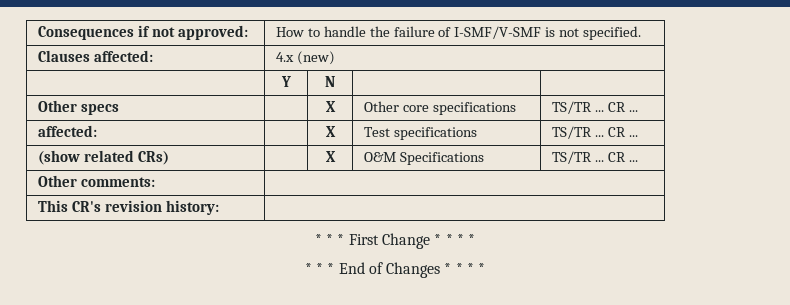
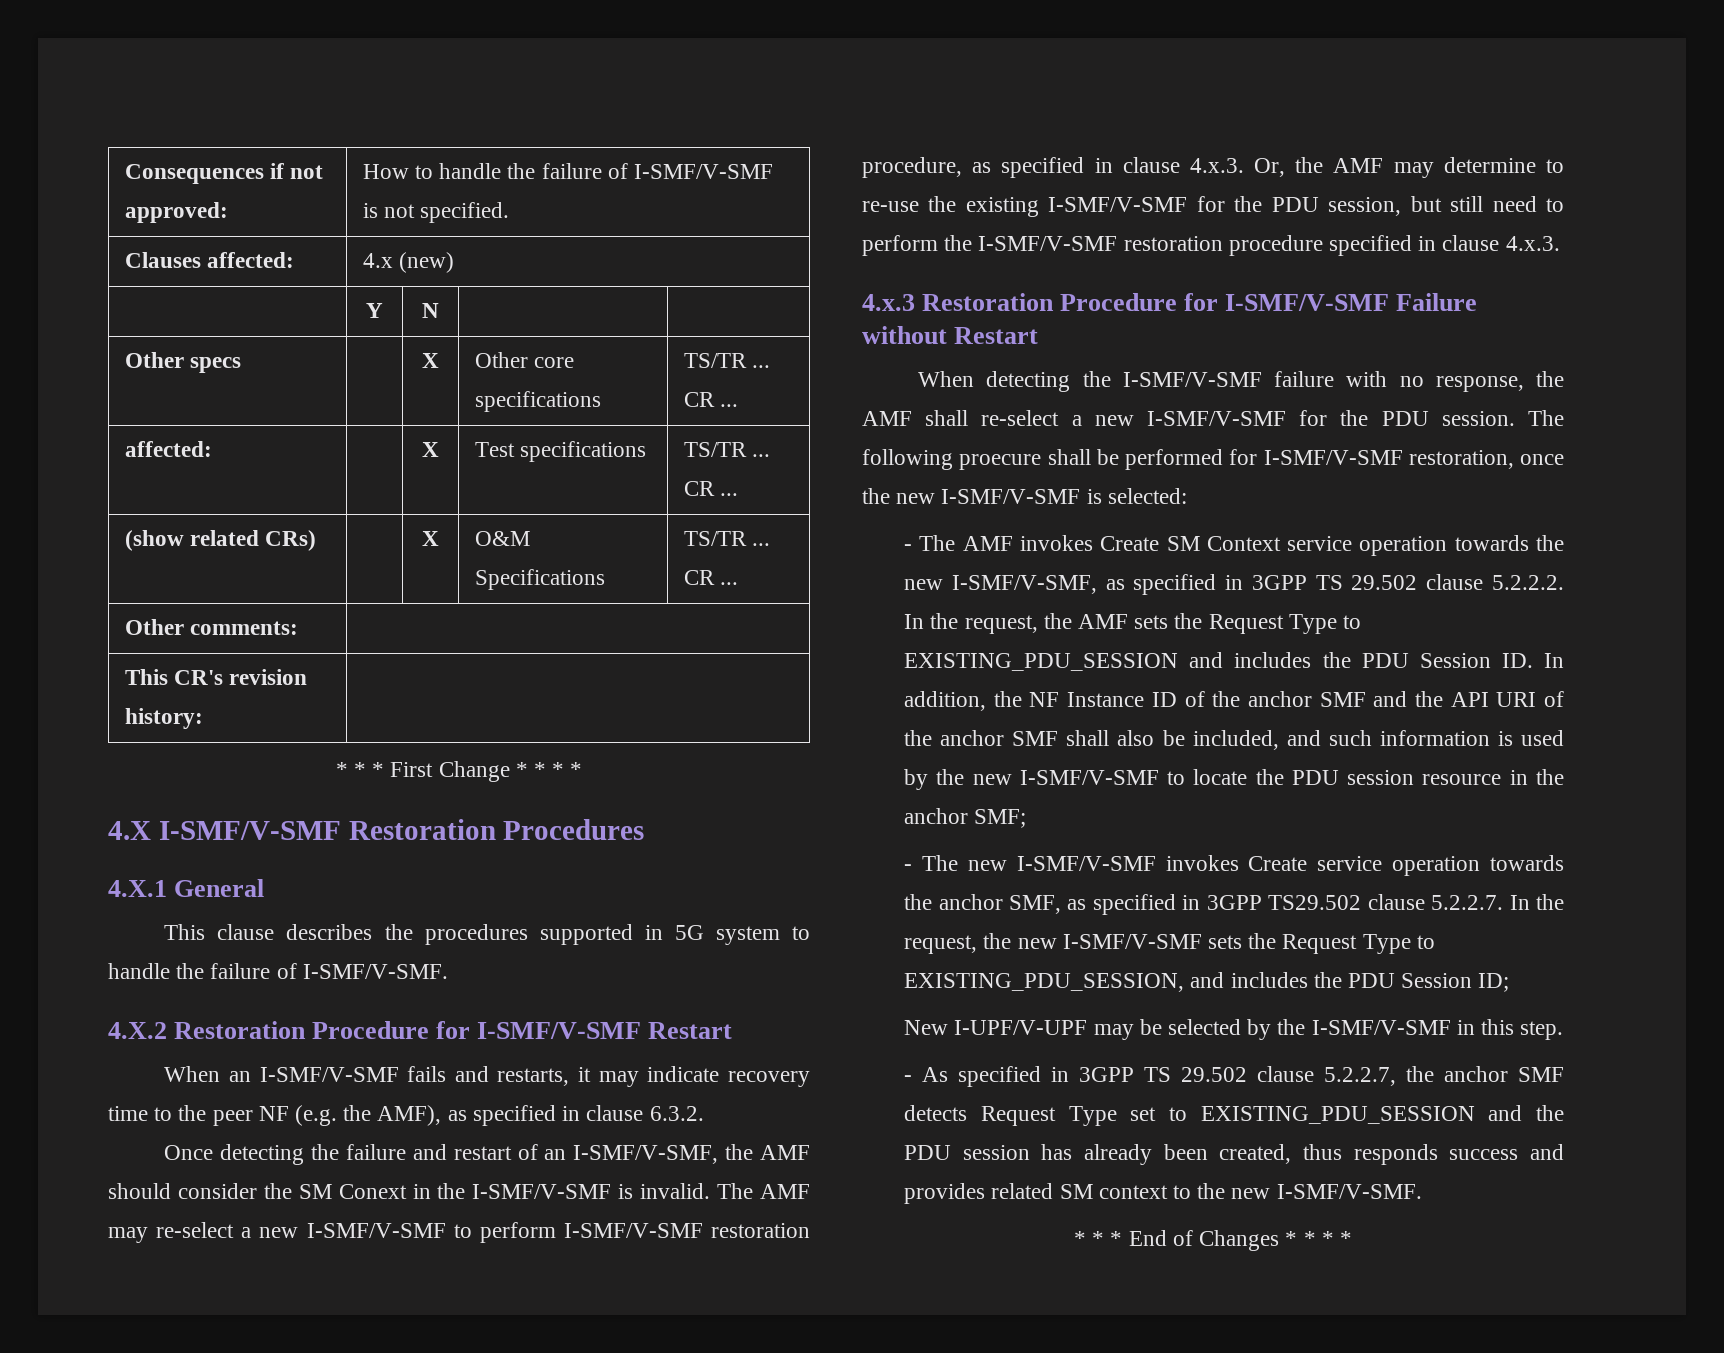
+ 4.X I-SMF/V-SMF Restoration Procedures
+ 4.X.1 General
+ This clause describes the procedures supported in 5G system to handle the failure of I-SMF/V-SMF.
+ 4.X.2 Restoration Procedure for I-SMF/V-SMF Restart
+ When an I-SMF/V-SMF fails and restarts, it may indicate recovery time to the peer NF (e.g. the AMF), as specified in clause 6.3.2.
+ Once detecting the failure and restart of an I-SMF/V-SMF, the AMF should consider the SM Conext in the I-SMF/V-SMF is invalid. The AMF may re-select a new I-SMF/V-SMF to perform I-SMF/V-SMF restoration procedure, as specified in clause 4.x.3. Or, the AMF may determine to re-use the existing I-SMF/V-SMF for the PDU session, but still need to perform the I-SMF/V-SMF restoration procedure specified in clause 4.x.3.
+ 4.x.3 Restoration Procedure for I-SMF/V-SMF Failure without Restart
+ When detecting the I-SMF/V-SMF failure with no response, the AMF shall re-select a new I-SMF/V-SMF for the PDU session. The following proecure shall be performed for I-SMF/V-SMF restoration, once the new I-SMF/V-SMF is selected:
+ - The AMF invokes Create SM Context service operation towards the new I-SMF/V-SMF, as specified in 3GPP TS 29.502 clause 5.2.2.2. In the request, the AMF sets the Request Type to EXISTING_PDU_SESSION and includes the PDU Session ID. In addition, the NF Instance ID of the anchor SMF and the API URI of the anchor SMF shall also be included, and such information is used by the new I-SMF/V-SMF to locate the PDU session resource in the anchor SMF;
+ - The new I-SMF/V-SMF invokes Create service operation towards the anchor SMF, as specified in 3GPP TS29.502 clause 5.2.2.7. In the request, the new I-SMF/V-SMF sets the Request Type to EXISTING_PDU_SESSION, and includes the PDU Session ID;
+ New I-UPF/V-UPF may be selected by the I-SMF/V-SMF in this step.
+ - As specified in 3GPP TS 29.502 clause 5.2.2.7, the anchor SMF detects Request Type set to EXISTING_PDU_SESSION and the PDU session has already been created, thus responds success and provides related SM context to the new I-SMF/V-SMF.

